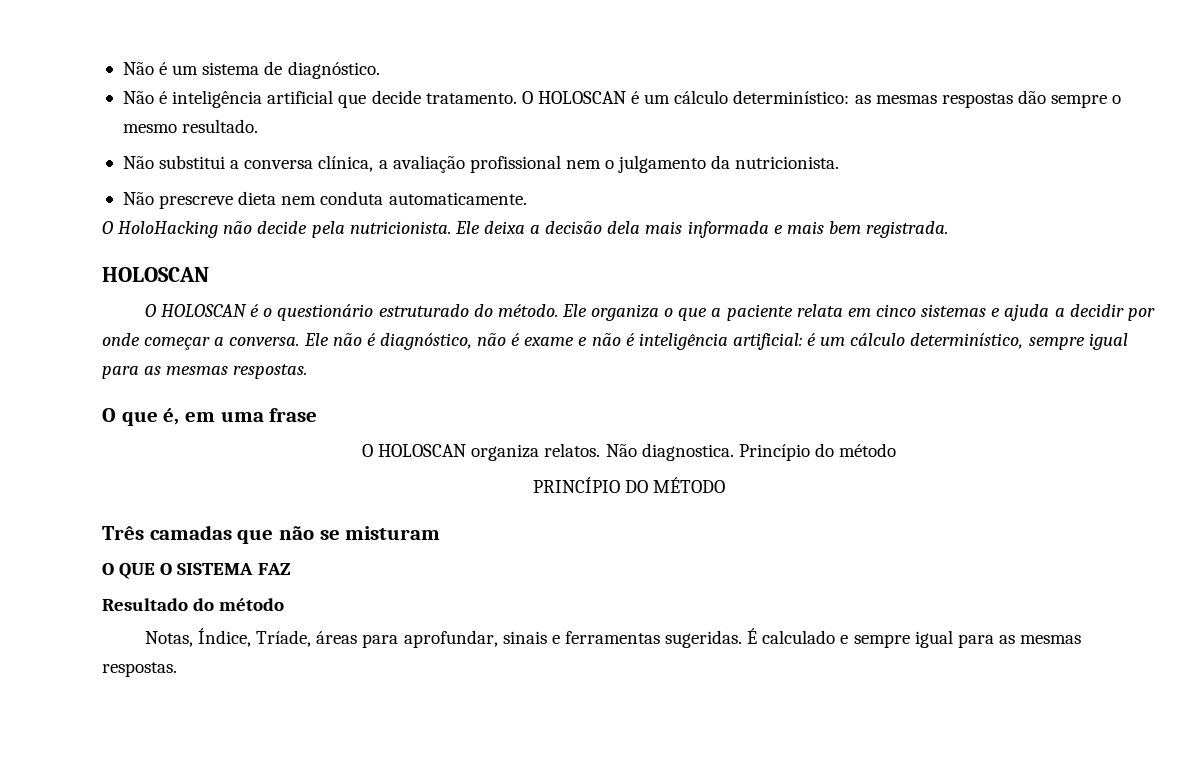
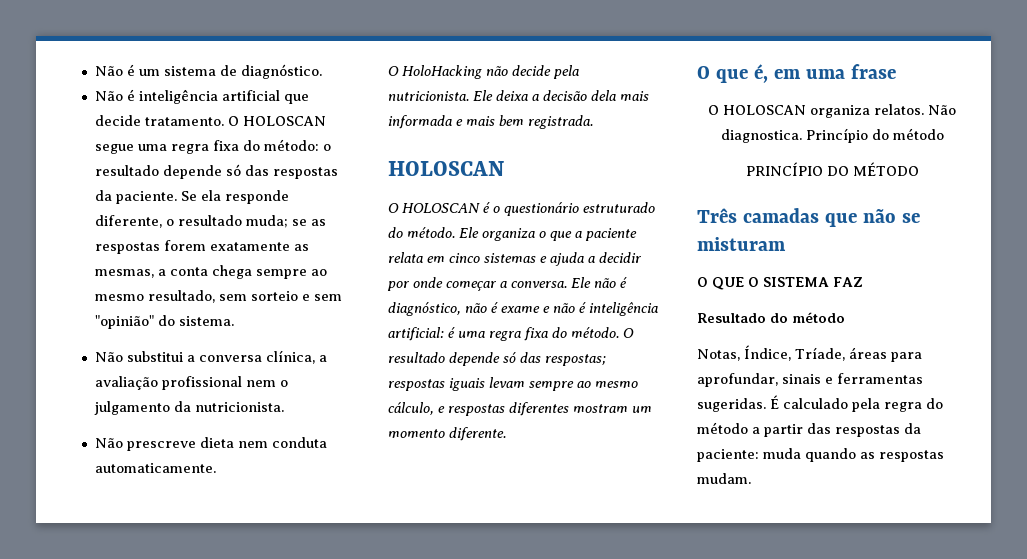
- O HOLOSCAN é um cálculo determinístico: as mesmas respostas dão sempre o mesmo resultado.
+ O HOLOSCAN segue uma regra fixa do método: o resultado depende só das respostas da paciente. Se ela responde diferente, o resultado muda; se as respostas forem exatamente as mesmas, a conta chega sempre ao mesmo resultado, sem sorteio e sem "opinião" do sistema.
- Ele não é diagnóstico, não é exame e não é inteligência artificial: é um cálculo determinístico, sempre igual para as mesmas respostas.
+ Ele não é diagnóstico, não é exame e não é inteligência artificial: é uma regra fixa do método. O resultado depende só das respostas; respostas iguais levam sempre ao mesmo cálculo, e respostas diferentes mostram um momento diferente.
- É calculado e sempre igual para as mesmas respostas.
+ É calculado pela regra do método a partir das respostas da paciente: muda quando as respostas mudam.

